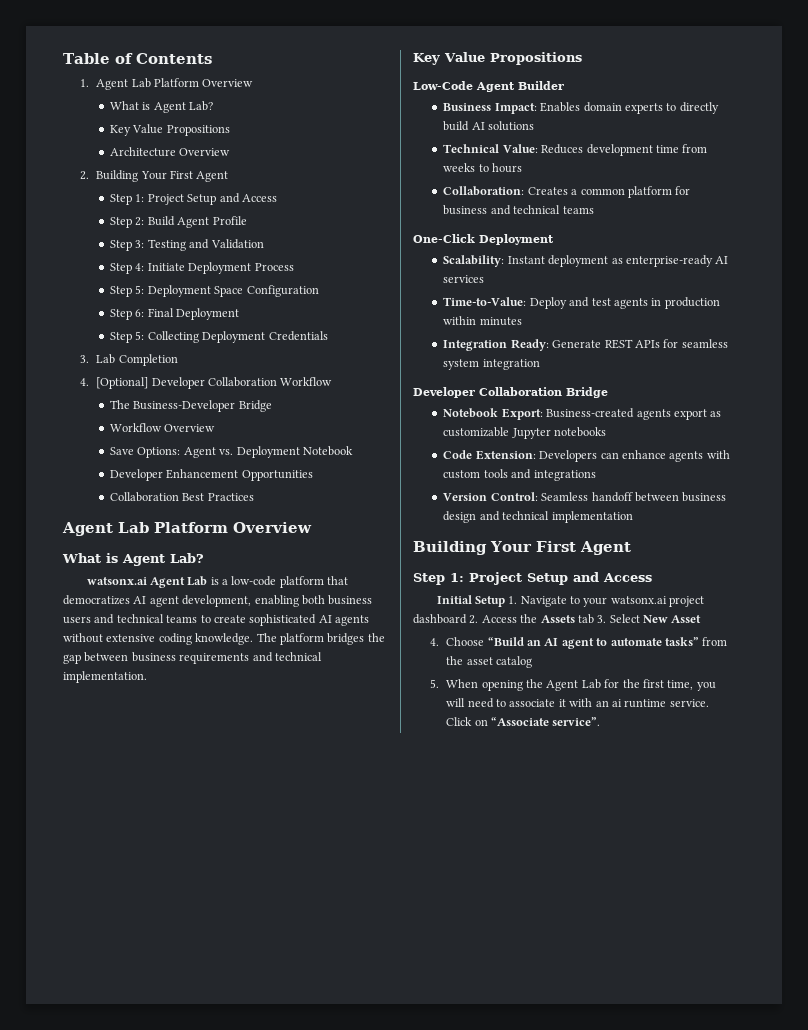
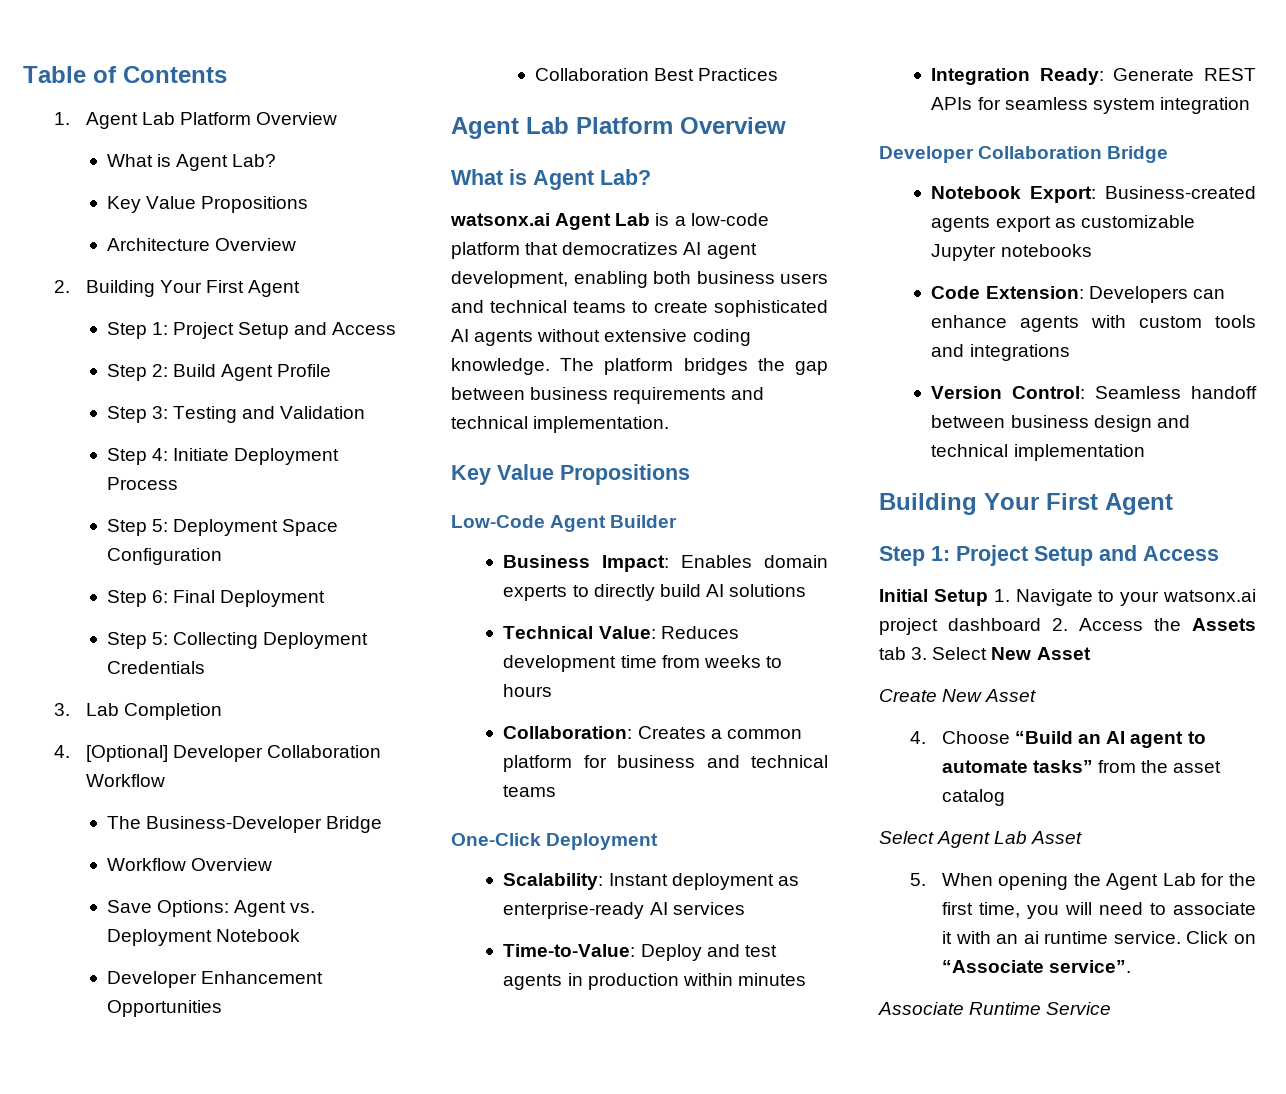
+ Create New Asset
+ Select Agent Lab Asset
+ Associate Runtime Service

